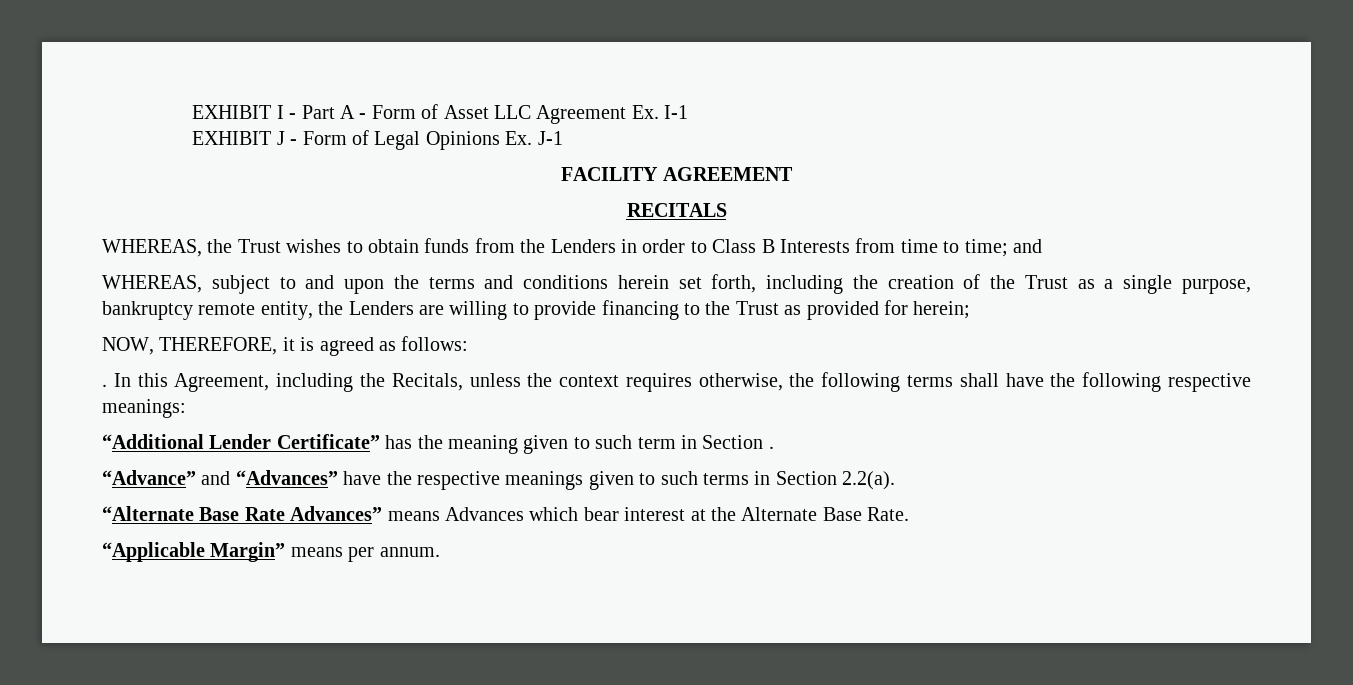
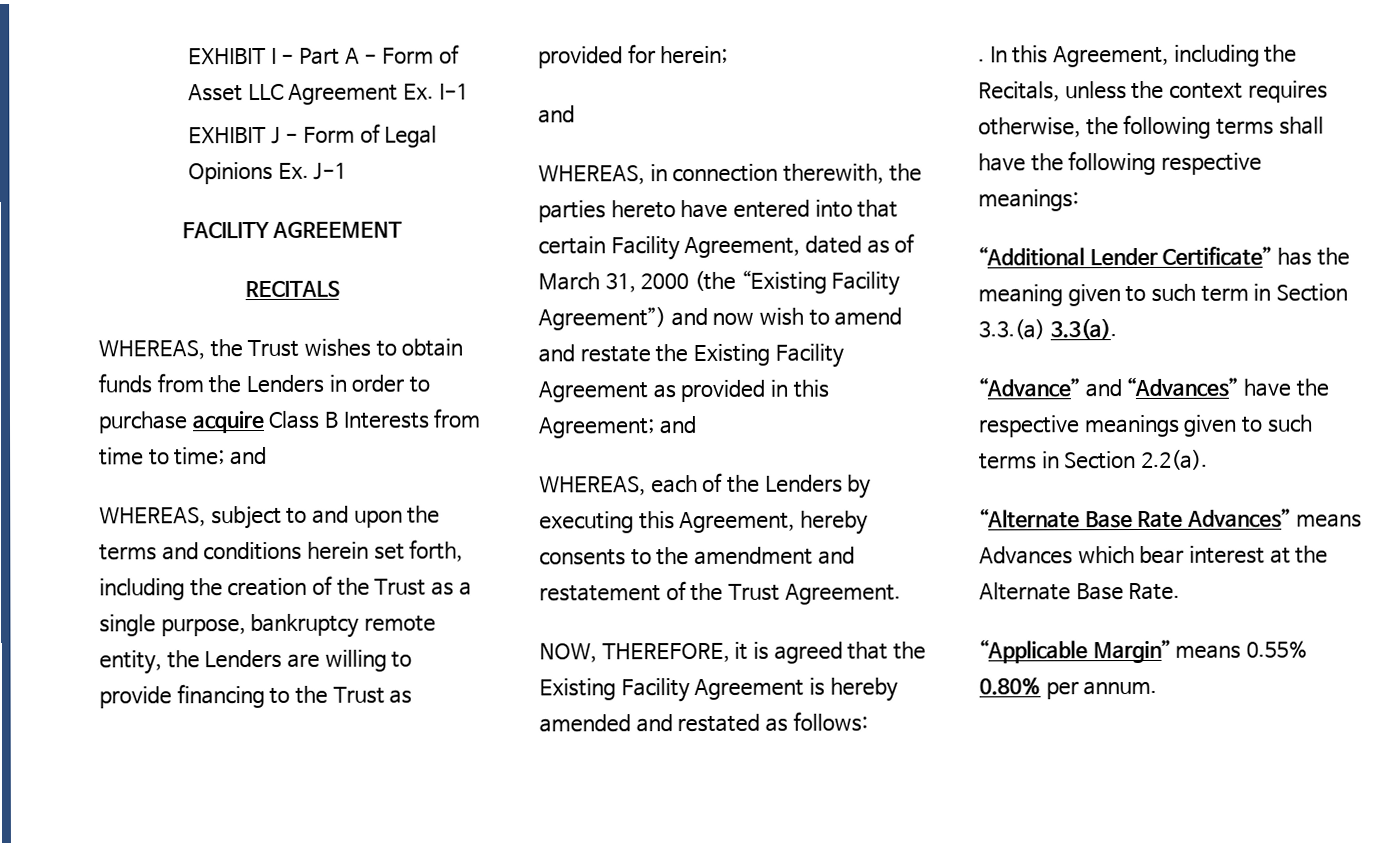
- WHEREAS, the Trust wishes to obtain funds from the Lenders in order to Class B Interests from time to time; and
+ WHEREAS, the Trust wishes to obtain funds from the Lenders in order to purchase acquire Class B Interests from time to time; and
  WHEREAS, subject to and upon the terms and conditions herein set forth, including the creation of the Trust as a single purpose, bankruptcy remote entity, the Lenders are willing to provide financing to the Trust as provided for herein;
+ and
+ WHEREAS, in connection therewith, the parties hereto have entered into that certain Facility Agreement, dated as of March 31, 2000 (the “Existing Facility Agreement”) and now wish to amend and restate the Existing Facility Agreement as provided in this Agreement; and
+ WHEREAS, each of the Lenders by executing this Agreement, hereby consents to the amendment and restatement of the Trust Agreement.
- NOW, THEREFORE, it is agreed as follows:
+ NOW, THEREFORE, it is agreed that the Existing Facility Agreement is hereby amended and restated as follows:
- “Additional Lender Certificate” has the meaning given to such term in Section .
+ “Additional Lender Certificate” has the meaning given to such term in Section 3.3.(a) 3.3(a).
- “Applicable Margin” means per annum.
+ “Applicable Margin” means 0.55% 0.80% per annum.

